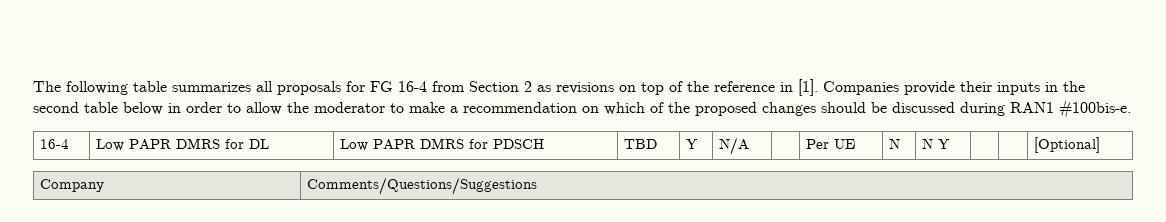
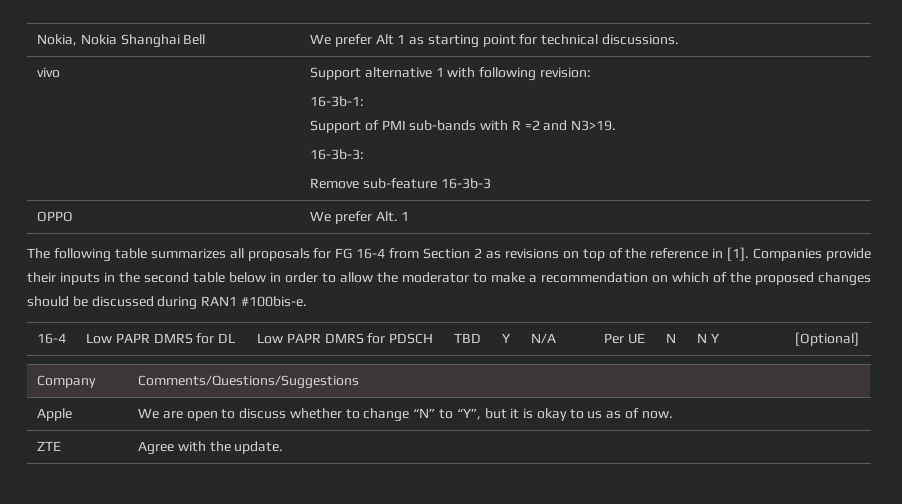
+ Nokia, Nokia Shanghai Bell | We prefer Alt 1 as starting point for technical discussions.
+ vivo | Support alternative 1 with following revision:
+ 16-3b-1:
+ Support of PMI sub-bands with R =2 and N3>19.
+ 16-3b-3:
+ Remove sub-feature 16-3b-3
+ OPPO | We prefer Alt. 1
+ Apple | We are open to discuss whether to change “N” to “Y”, but it is okay to us as of now.
+ ZTE | Agree with the update.

